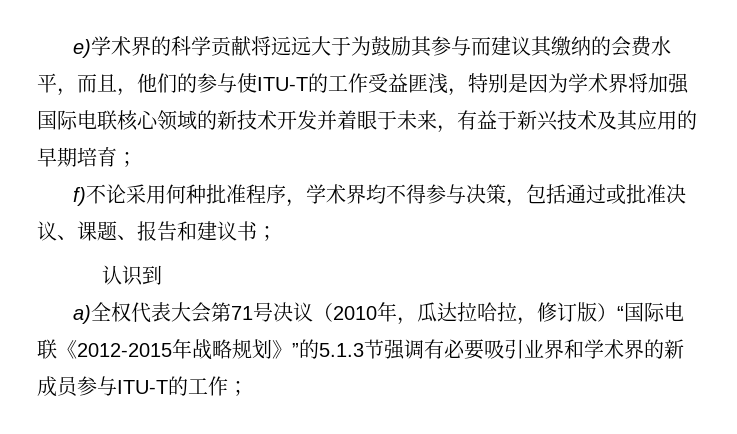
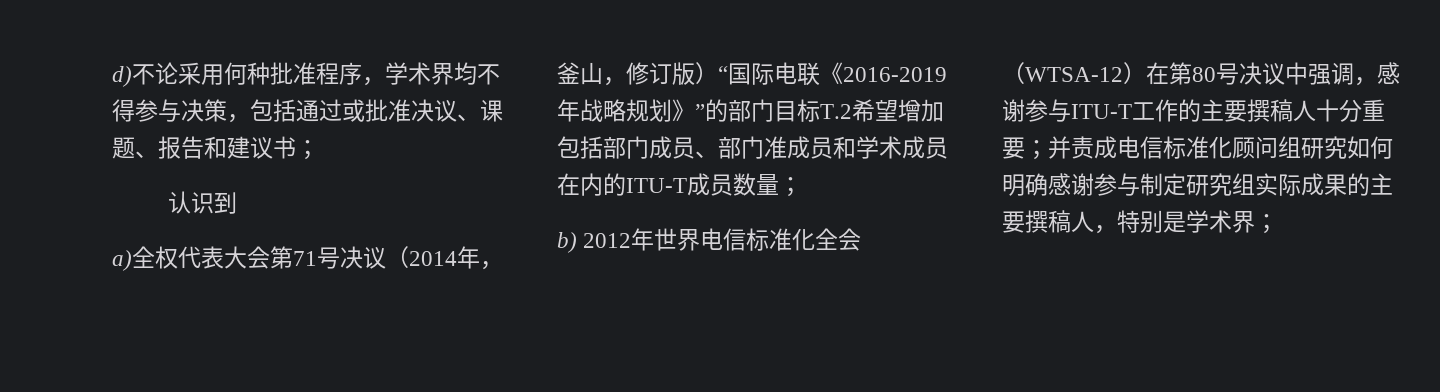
- e)学术界的科学贡献将远远大于为鼓励其参与而建议其缴纳的会费水平，而且，他们的参与使ITU-T的工作受益匪浅，特别是因为学术界将加强国际电联核心领域的新技术开发并着眼于未来，有益于新兴技术及其应用的早期培育；
- f)不论采用何种批准程序，学术界均不得参与决策，包括通过或批准决议、课题、报告和建议书；
+ d)不论采用何种批准程序，学术界均不得参与决策，包括通过或批准决议、课题、报告和建议书；
- a)全权代表大会第71号决议（2010年，瓜达拉哈拉，修订版）“国际电联《2012-2015年战略规划》”的5.1.3节强调有必要吸引业界和学术界的新成员参与ITU-T的工作；
+ a)全权代表大会第71号决议（2014年，釜山，修订版）“国际电联《2016-2019年战略规划》”的部门目标T.2希望增加包括部门成员、部门准成员和学术成员在内的ITU-T成员数量；
+ b) 2012年世界电信标准化全会（WTSA-12）在第80号决议中强调，感谢参与ITU-T工作的主要撰稿人十分重要；并责成电信标准化顾问组研究如何明确感谢参与制定研究组实际成果的主要撰稿人，特别是学术界；

